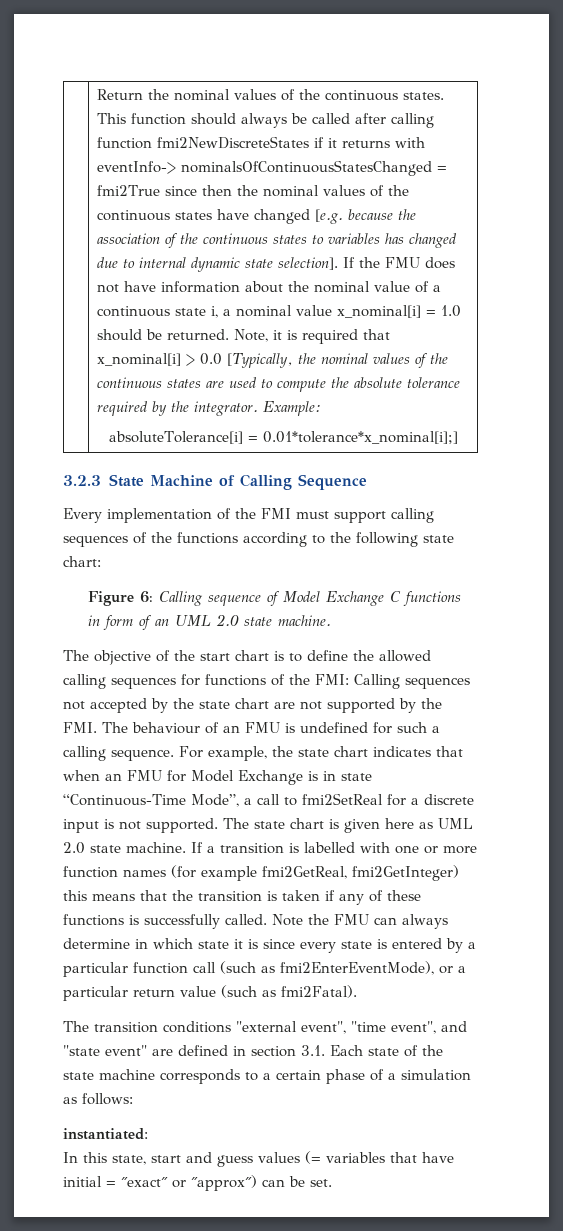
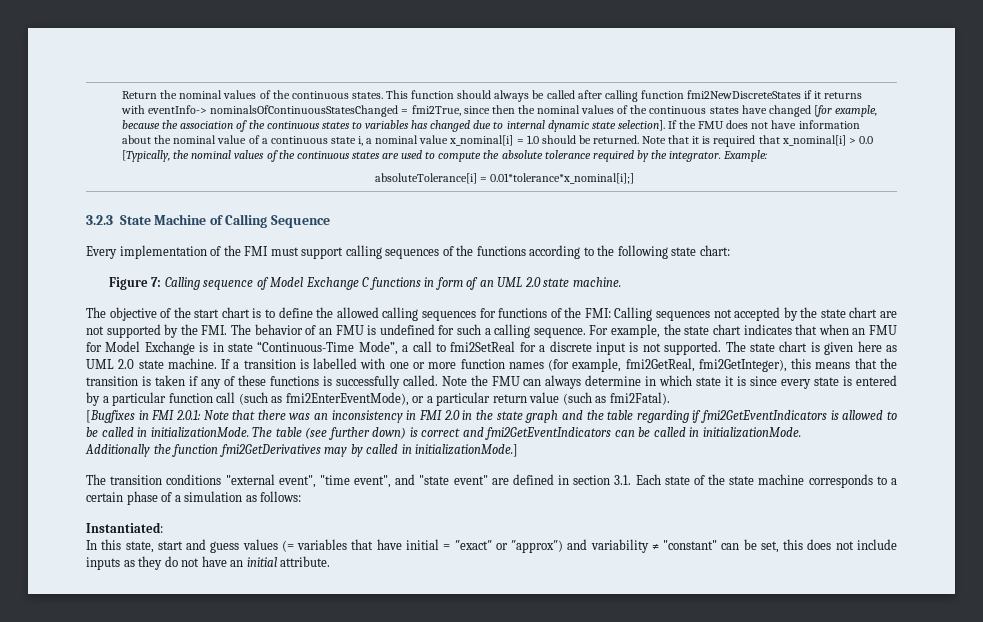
- This function should always be called after calling function fmi2NewDiscreteStates if it returns with eventInfo-> nominalsOfContinuousStatesChanged = fmi2True since then the nominal values of the continuous states have changed [e.g. because the association of the continuous states to variables has changed due to internal dynamic state selection].
+ This function should always be called after calling function fmi2NewDiscreteStates if it returns with eventInfo-> nominalsOfContinuousStatesChanged = fmi2True, since then the nominal values of the continuous states have changed [for example, because the association of the continuous states to variables has changed due to internal dynamic state selection].
- Note, it is required that x_nominal[i] > 0.0 [Typically, the nominal values of the continuous states are used to compute the absolute tolerance required by the integrator.
+ Note that it is required that x_nominal[i] > 0.0 [Typically, the nominal values of the continuous states are used to compute the absolute tolerance required by the integrator.
- Figure 6: Calling sequence of Model Exchange C functions in form of an UML 2.0 state machine.
+ Figure 7: Calling sequence of Model Exchange C functions in form of an UML 2.0 state machine.
- The objective of the start chart is to define the allowed calling sequences for functions of the FMI: Calling sequences not accepted by the state chart are not supported by the FMI. The behaviour of an FMU is undefined for such a calling sequence.
+ The objective of the start chart is to define the allowed calling sequences for functions of the FMI: Calling sequences not accepted by the state chart are not supported by the FMI. The behavior of an FMU is undefined for such a calling sequence.
- If a transition is labelled with one or more function names (for example fmi2GetReal, fmi2GetInteger) this means that the transition is taken if any of these functions is successfully called.
+ If a transition is labelled with one or more function names (for example, fmi2GetReal, fmi2GetInteger), this means that the transition is taken if any of these functions is successfully called.
+ [Bugfixes in FMI 2.0.1: Note that there was an inconsistency in FMI 2.0 in the state graph and the table regarding if fmi2GetEventIndicators is allowed to be called in initializationMode. The table (see further down) is correct and fmi2GetEventIndicators can be called in initializationMode.
+ Additionally the function fmi2GetDerivatives may by called in initializationMode.]
- instantiated:
+ Instantiated:
- In this state, start and guess values (= variables that have initial = ″exact″ or ″approx″) can be set.
+ In this state, start and guess values (= variables that have initial = ″exact″ or ″approx″) and variability ≠ "constant" can be set, this does not include inputs as they do not have an initial attribute.

